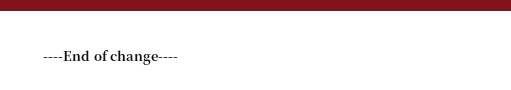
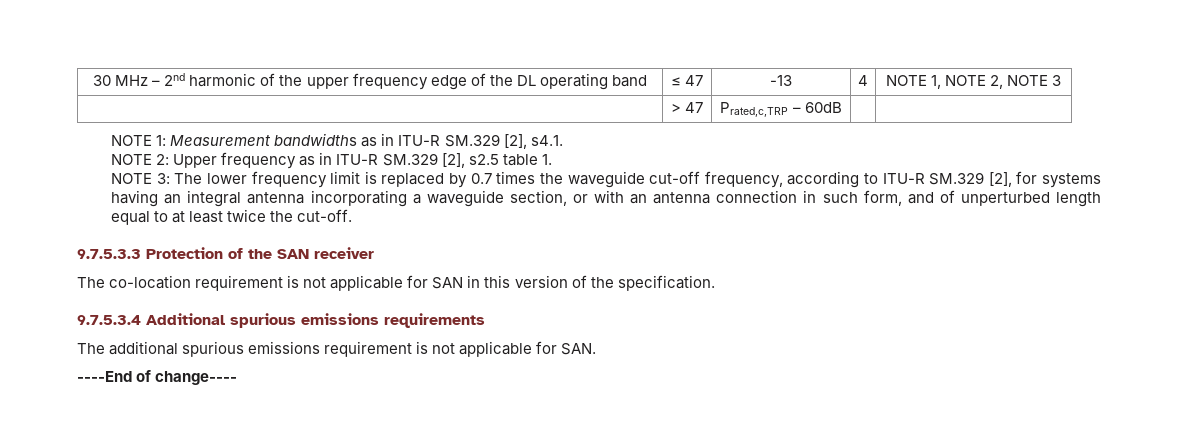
+ 30 MHz – 2nd harmonic of the upper frequency edge of the DL operating band | ≤ 47 | -13 | 4 | NOTE 1, NOTE 2, NOTE 3
+ | > 47 | Prated,c,TRP – 60dB | |
+ NOTE 1: Measurement bandwidths as in ITU-R SM.329 [2], s4.1.
+ NOTE 2: Upper frequency as in ITU-R SM.329 [2], s2.5 table 1.
+ NOTE 3: The lower frequency limit is replaced by 0.7 times the waveguide cut-off frequency, according to ITU-R SM.329 [2], for systems having an integral antenna incorporating a waveguide section, or with an antenna connection in such form, and of unperturbed length equal to at least twice the cut-off.
+ 9.7.5.3.3 Protection of the SAN receiver
+ The co-location requirement is not applicable for SAN in this version of the specification.
+ 9.7.5.3.4 Additional spurious emissions requirements
+ The additional spurious emissions requirement is not applicable for SAN.

